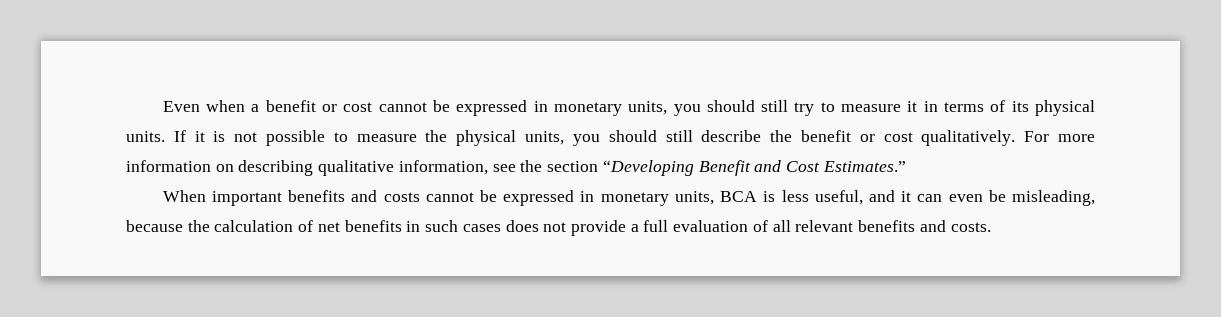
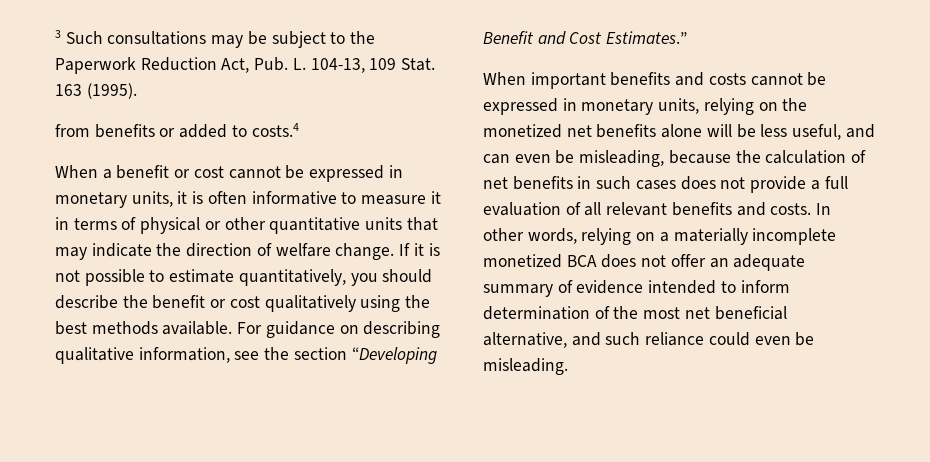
- Even when a benefit or cost cannot be expressed in monetary units, you should still try to measure it in terms of its physical units.
+ 3 Such consultations may be subject to the Paperwork Reduction Act, Pub. L. 104-13, 109 Stat. 163 (1995).
+ from benefits or added to costs.4
+ When a benefit or cost cannot be expressed in monetary units, it is often informative to measure it in terms of physical or other quantitative units that may indicate the direction of welfare change.
- If it is not possible to measure the physical units, you should still describe the benefit or cost qualitatively. For more information on describing qualitative information, see the section “Developing Benefit and Cost Estimates.”
+ If it is not possible to estimate quantitatively, you should describe the benefit or cost qualitatively using the best methods available. For guidance on describing qualitative information, see the section “Developing Benefit and Cost Estimates.”
- When important benefits and costs cannot be expressed in monetary units, BCA is less useful, and it can even be misleading, because the calculation of net benefits in such cases does not provide a full evaluation of all relevant benefits and costs.
+ When important benefits and costs cannot be expressed in monetary units, relying on the monetized net benefits alone will be less useful, and can even be misleading, because the calculation of net benefits in such cases does not provide a full evaluation of all relevant benefits and costs.
+ In other words, relying on a materially incomplete monetized BCA does not offer an adequate summary of evidence intended to inform determination of the most net beneficial alternative, and such reliance could even be misleading.

